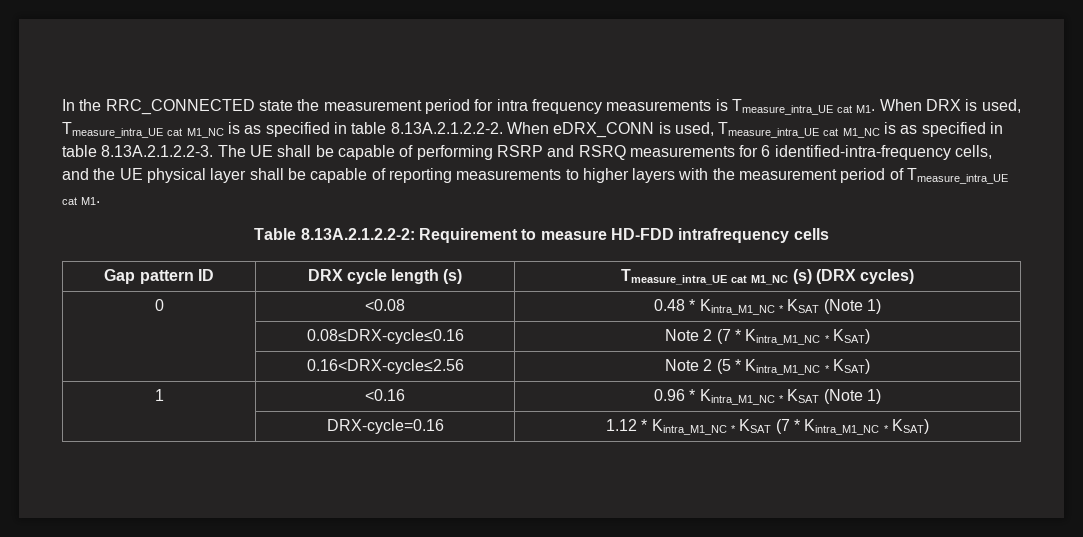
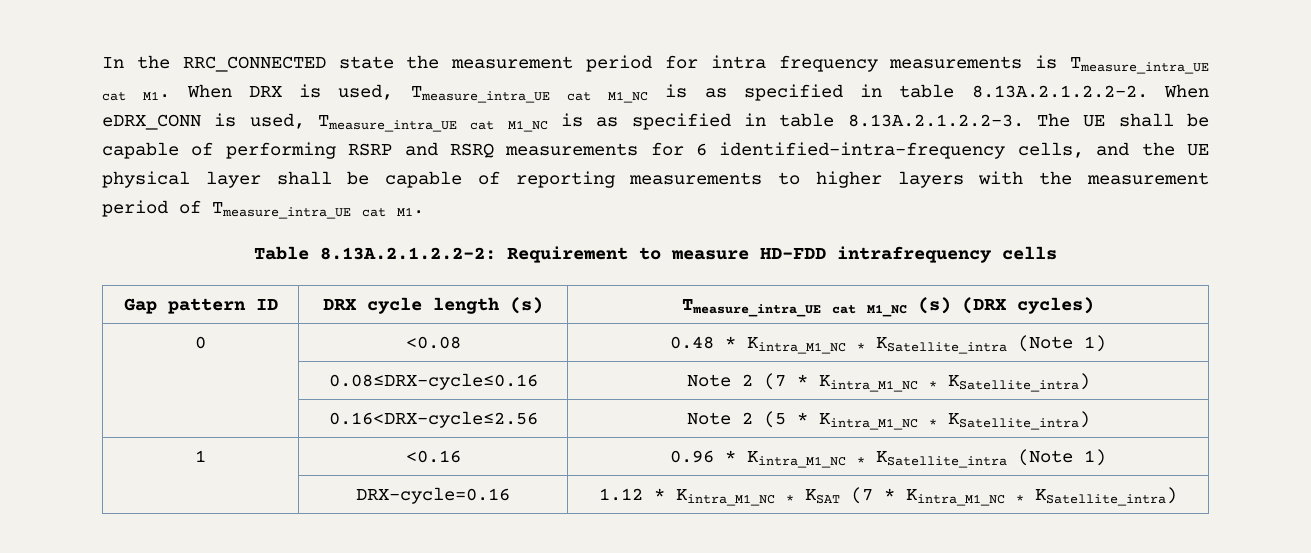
- 0 | <0.08 | 0.48 * Kintra_M1_NC * KSAT (Note 1)
+ 0 | <0.08 | 0.48 * Kintra_M1_NC * KSatellite_intra (Note 1)
- | 0.08≤DRX-cycle≤0.16 | Note 2 (7 * Kintra_M1_NC * KSAT)
+ | 0.08≤DRX-cycle≤0.16 | Note 2 (7 * Kintra_M1_NC * KSatellite_intra)
- | 0.16<DRX-cycle≤2.56 | Note 2 (5 * Kintra_M1_NC * KSAT)
+ | 0.16<DRX-cycle≤2.56 | Note 2 (5 * Kintra_M1_NC * KSatellite_intra)
- 1 | <0.16 | 0.96 * Kintra_M1_NC * KSAT (Note 1)
+ 1 | <0.16 | 0.96 * Kintra_M1_NC * KSatellite_intra (Note 1)
- | DRX-cycle=0.16 | 1.12 * Kintra_M1_NC * KSAT (7 * Kintra_M1_NC * KSAT)
+ | DRX-cycle=0.16 | 1.12 * Kintra_M1_NC * KSAT (7 * Kintra_M1_NC * KSatellite_intra)

